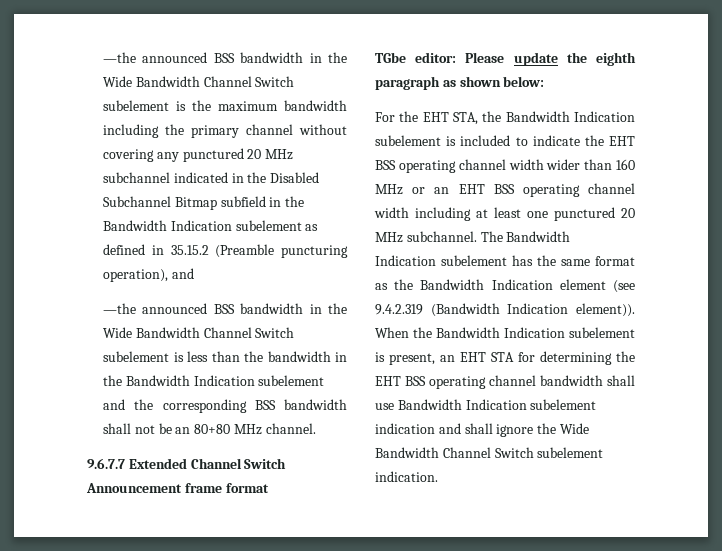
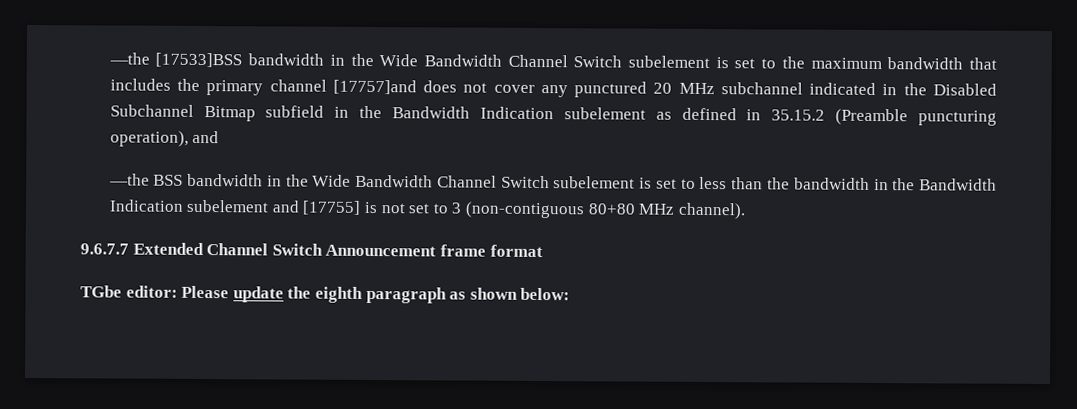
- —the announced BSS bandwidth in the Wide Bandwidth Channel Switch subelement is the maximum bandwidth including the primary channel without covering any punctured 20 MHz subchannel indicated in the Disabled Subchannel Bitmap subfield in the Bandwidth Indication subelement as defined in 35.15.2 (Preamble puncturing operation), and
+ —the [17533]BSS bandwidth in the Wide Bandwidth Channel Switch subelement is set to the maximum bandwidth that includes the primary channel [17757]and does not cover any punctured 20 MHz subchannel indicated in the Disabled Subchannel Bitmap subfield in the Bandwidth Indication subelement as defined in 35.15.2 (Preamble puncturing operation), and
- —the announced BSS bandwidth in the Wide Bandwidth Channel Switch subelement is less than the bandwidth in the Bandwidth Indication subelement and the corresponding BSS bandwidth shall not be an 80+80 MHz channel.
+ —the BSS bandwidth in the Wide Bandwidth Channel Switch subelement is set to less than the bandwidth in the Bandwidth Indication subelement and [17755] is not set to 3 (non-contiguous 80+80 MHz channel).
- For the EHT STA, the Bandwidth Indication subelement is included to indicate the EHT BSS operating channel width wider than 160 MHz or an EHT BSS operating channel width including at least one punctured 20 MHz subchannel. The Bandwidth Indication subelement has the same format as the Bandwidth Indication element (see 9.4.2.319 (Bandwidth Indication element)). When the Bandwidth Indication subelement is present, an EHT STA for determining the EHT BSS operating channel bandwidth shall use Bandwidth Indication subelement indication and shall ignore the Wide Bandwidth Channel Switch subelement indication.

